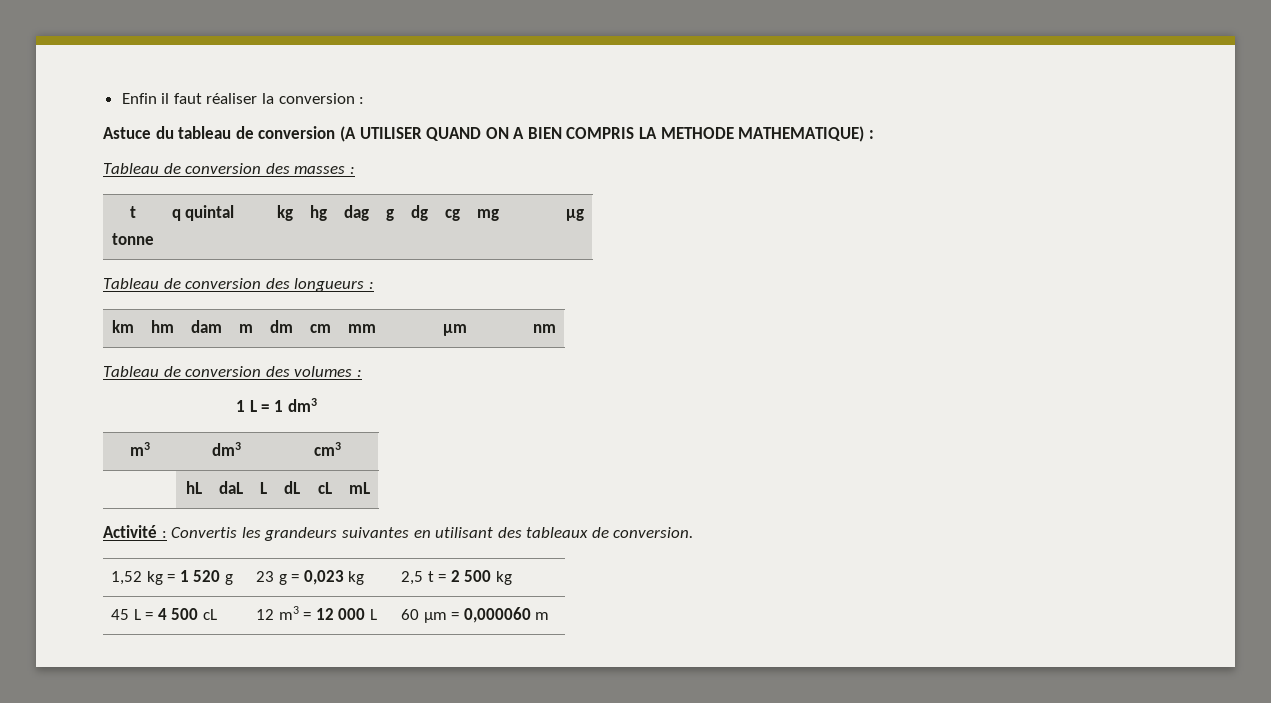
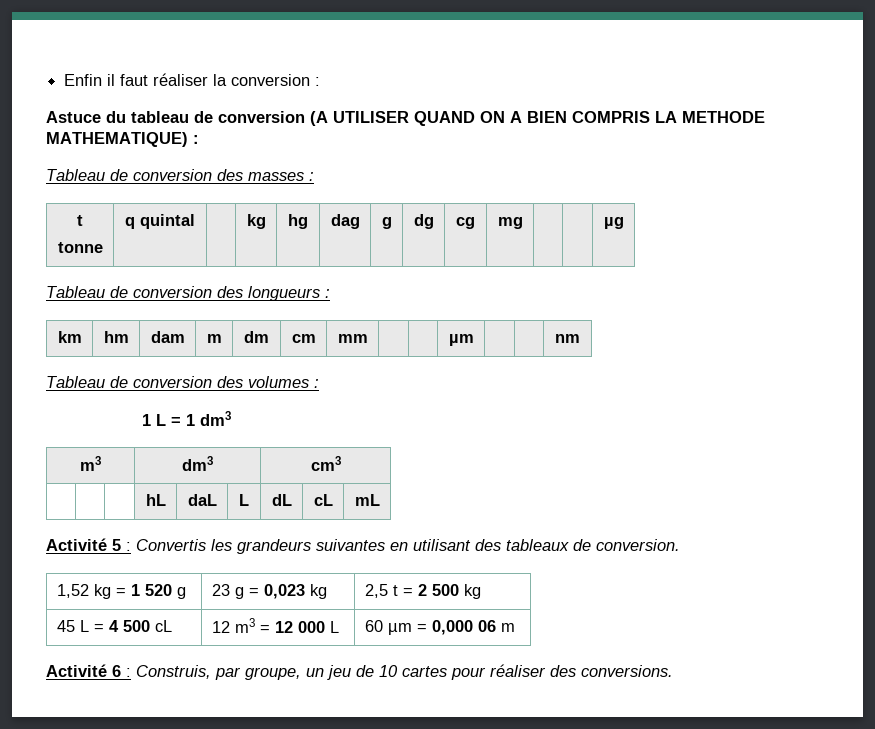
- Activité : Convertis les grandeurs suivantes en utilisant des tableaux de conversion.
+ Activité 5 : Convertis les grandeurs suivantes en utilisant des tableaux de conversion.
- 45 L = 4 500 cL | 12 m3 = 12 000 L | 60 µm = 0,000060 m
+ 45 L = 4 500 cL | 12 m3 = 12 000 L | 60 µm = 0,000 06 m
+ Activité 6 : Construis, par groupe, un jeu de 10 cartes pour réaliser des conversions.

